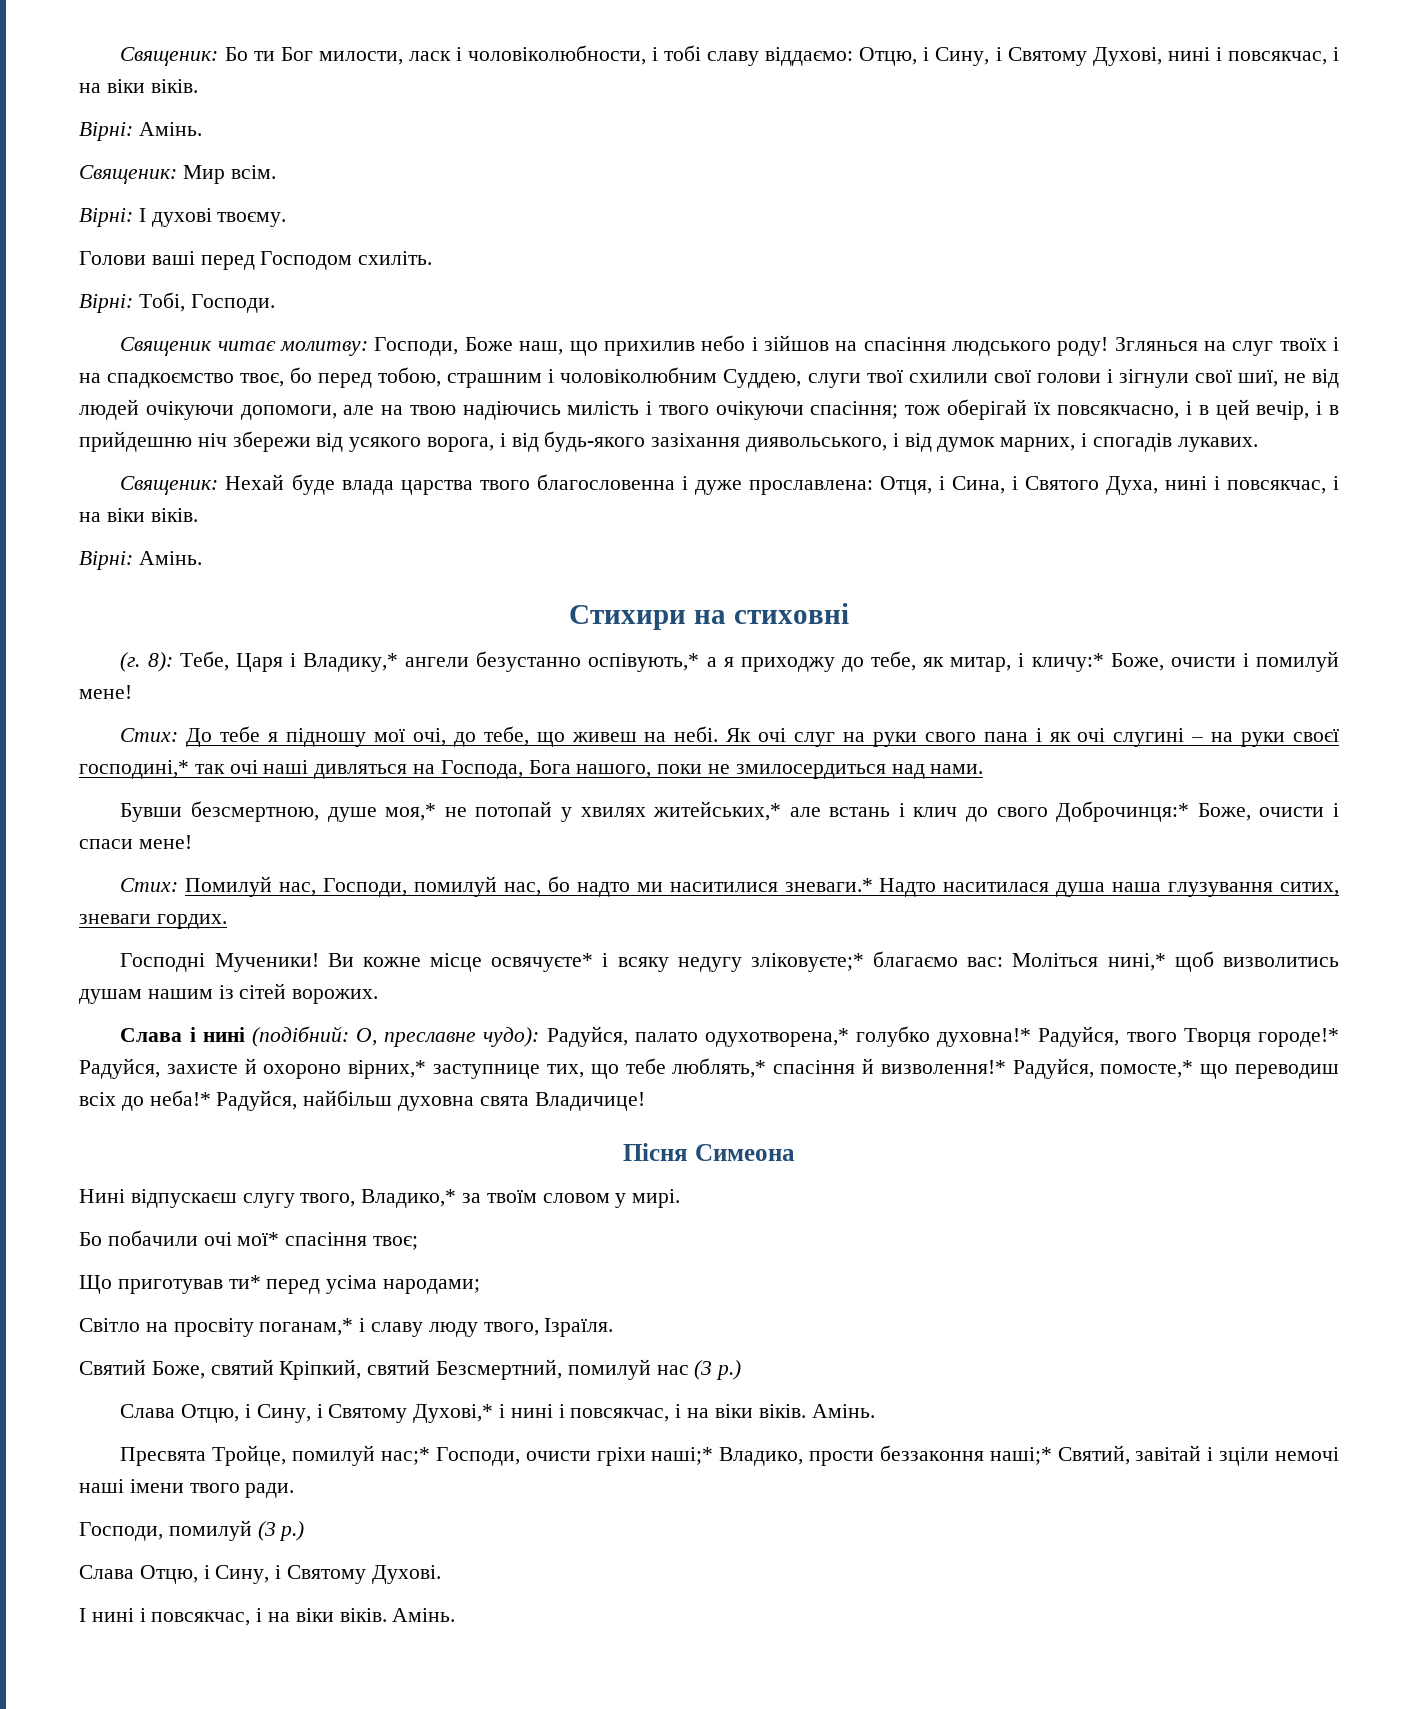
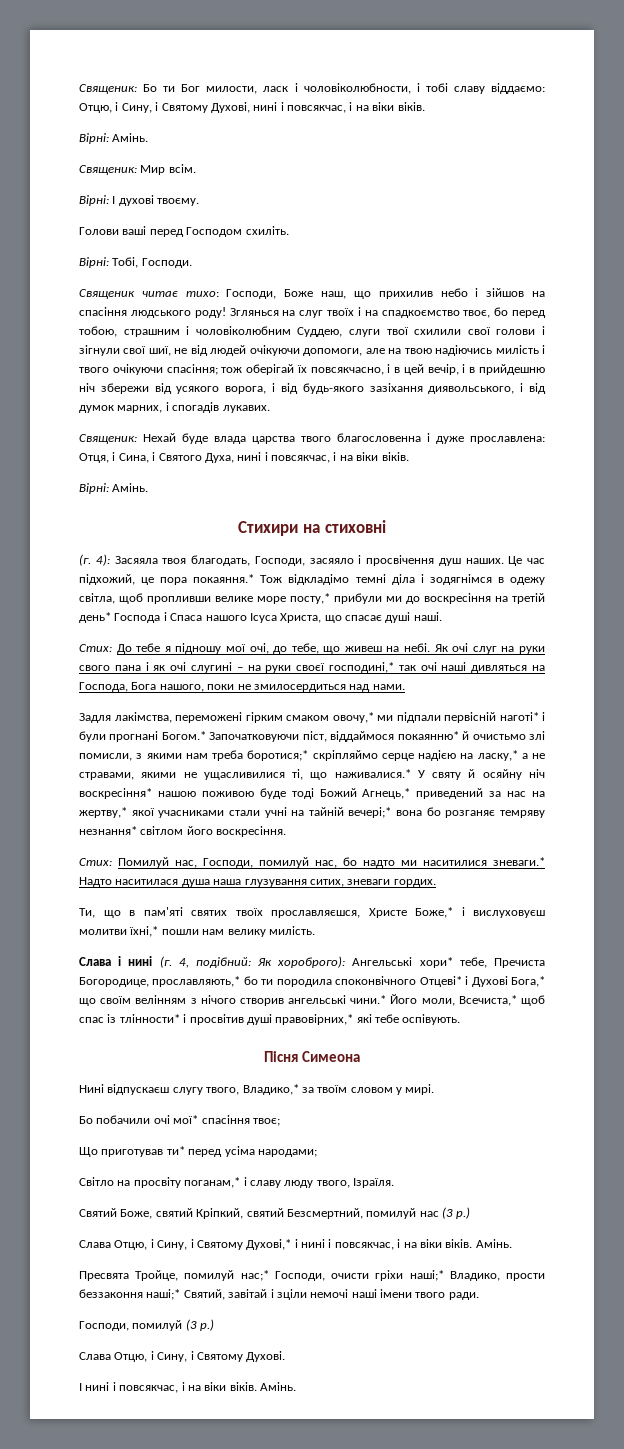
- Священик читає молитву: Господи, Боже наш, що прихилив небо і зійшов на спасіння людського роду!
+ Священик читає тихо: Господи, Боже наш, що прихилив небо і зійшов на спасіння людського роду!
- (г. 8): Тебе, Царя і Владику,* ангели безустанно оспівують,* а я приходжу до тебе, як митар, і кличу:* Боже, очисти і помилуй мене!
+ (г. 4): Засяяла твоя благодать, Господи, засяяло і просвічення душ наших. Це час підхожий, це пора покаяння.* Тож відкладімо темні діла і зодягнімся в одежу світла, щоб пропливши велике море посту,* прибули ми до воскресіння на третій день* Господа і Спаса нашого Ісуса Христа, що спасає душі наші.
- Бувши безсмертною, душе моя,* не потопай у хвилях житейських,* але встань і клич до свого Доброчинця:* Боже, очисти і спаси мене!
+ Задля лакімства, переможені гірким смаком овочу,* ми підпали первісній наготі* і були прогнані Богом.* Започатковуючи піст, віддаймося покаянню* й очистьмо злі помисли, з якими нам треба боротися;* скріпляймо серце надією на ласку,* а не стравами, якими не ущасливилися ті, що наживалися.* У святу й осяйну ніч воскресіння* нашою поживою буде тоді Божий Агнець,* приведений за нас на жертву,* якої учасниками стали учні на тайній вечері;* вона бо розганяє темряву незнання* світлом його воскресіння.
- Господні Мученики! Ви кожне місце освячуєте* і всяку недугу зліковуєте;* благаємо вас: Моліться нині,* щоб визволитись душам нашим із сітей ворожих.
- Слава і нині (подібний: О, преславне чудо): Радуйся, палато одухотворена,* голубко духовна!* Радуйся, твого Творця городе!* Радуйся, захисте й охороно вірних,* заступнице тих, що тебе люблять,* спасіння й визволення!* Радуйся, помосте,* що переводиш всіх до неба!* Радуйся, найбільш духовна свята Владичице!
+ Ти, що в пам'яті святих твоїх прославляєшся, Христе Боже,* і вислуховуєш молитви їхні,* пошли нам велику милість.
+ Слава і нині (г. 4, подібний: Як хороброго): Ангельські хори* тебе, Пречиста Богородице, прославляють,* бо ти породила споконвічного Отцеві* і Духові Бога,* що своїм велінням з нічого створив ангельські чини.* Його моли, Всечиста,* щоб спас із тлінности* і просвітив душі правовірних,* які тебе оспівують.

